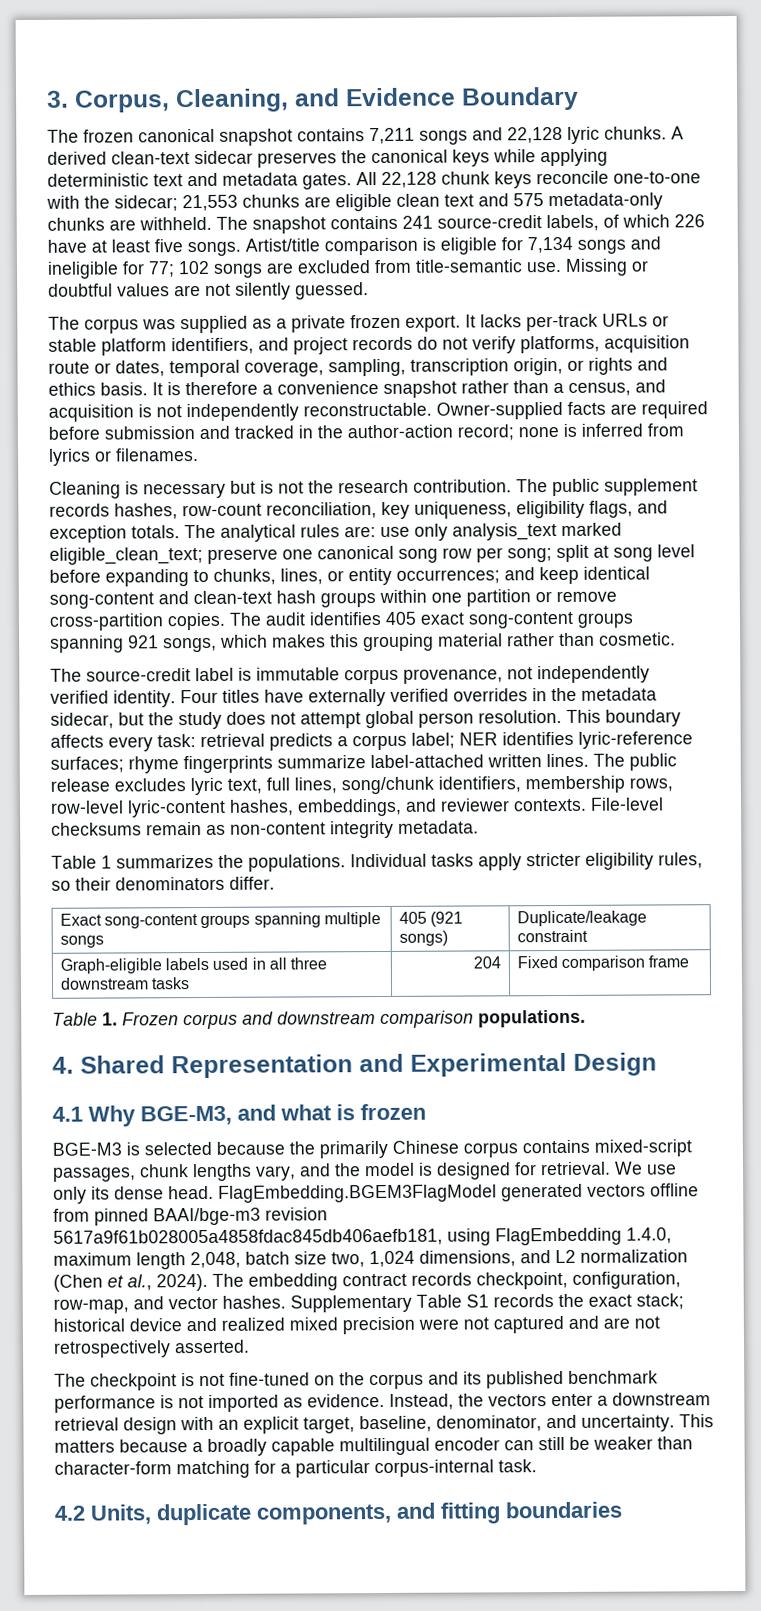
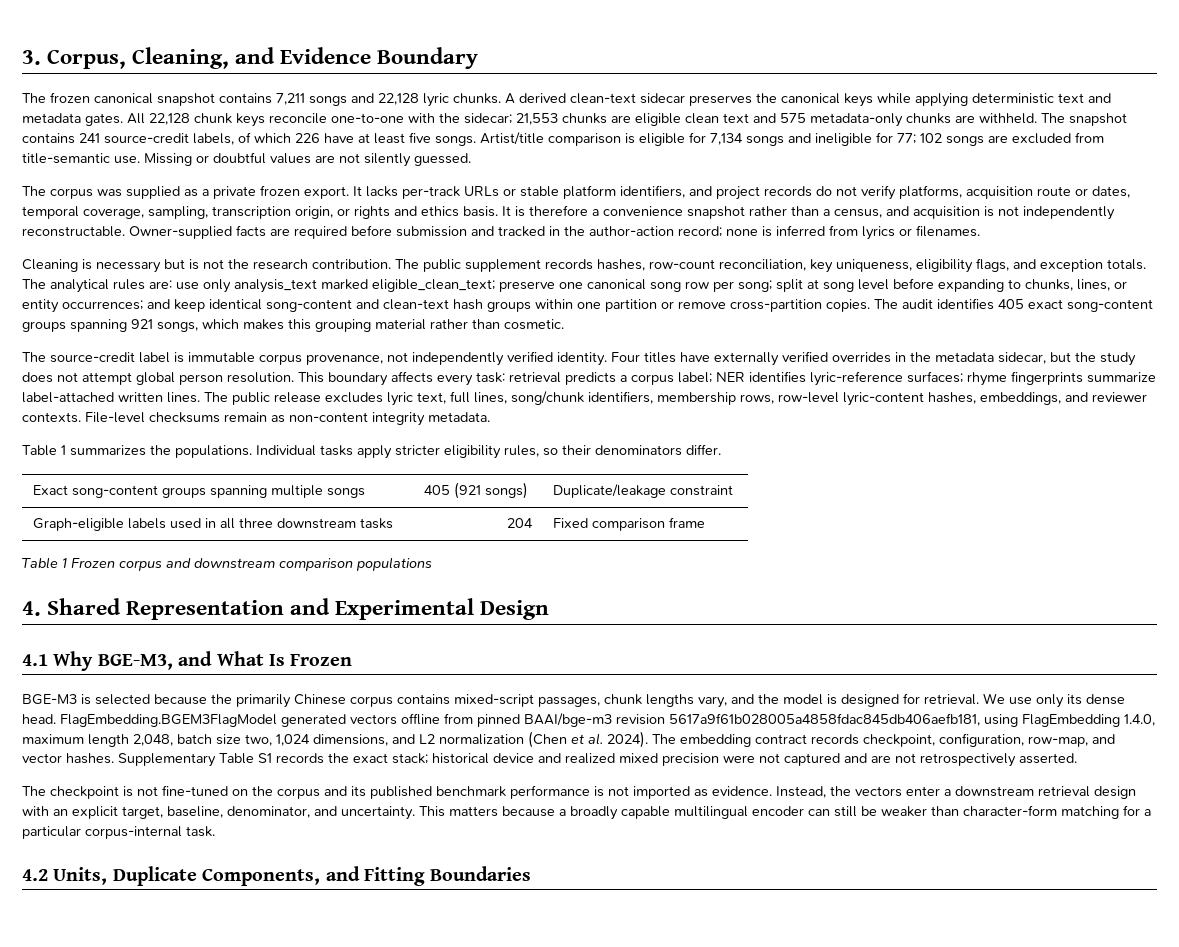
- Table 1. Frozen corpus and downstream comparison populations.
+ Table 1 Frozen corpus and downstream comparison populations
- 4.1 Why BGE-M3, and what is frozen
+ 4.1 Why BGE-M3, and What Is Frozen
- FlagEmbedding.BGEM3FlagModel generated vectors offline from pinned BAAI/bge-m3 revision 5617a9f61b028005a4858fdac845db406aefb181, using FlagEmbedding 1.4.0, maximum length 2,048, batch size two, 1,024 dimensions, and L2 normalization (Chen et al., 2024).
+ FlagEmbedding.BGEM3FlagModel generated vectors offline from pinned BAAI/bge-m3 revision 5617a9f61b028005a4858fdac845db406aefb181, using FlagEmbedding 1.4.0, maximum length 2,048, batch size two, 1,024 dimensions, and L2 normalization (Chen et al. 2024).
- 4.2 Units, duplicate components, and fitting boundaries
+ 4.2 Units, Duplicate Components, and Fitting Boundaries

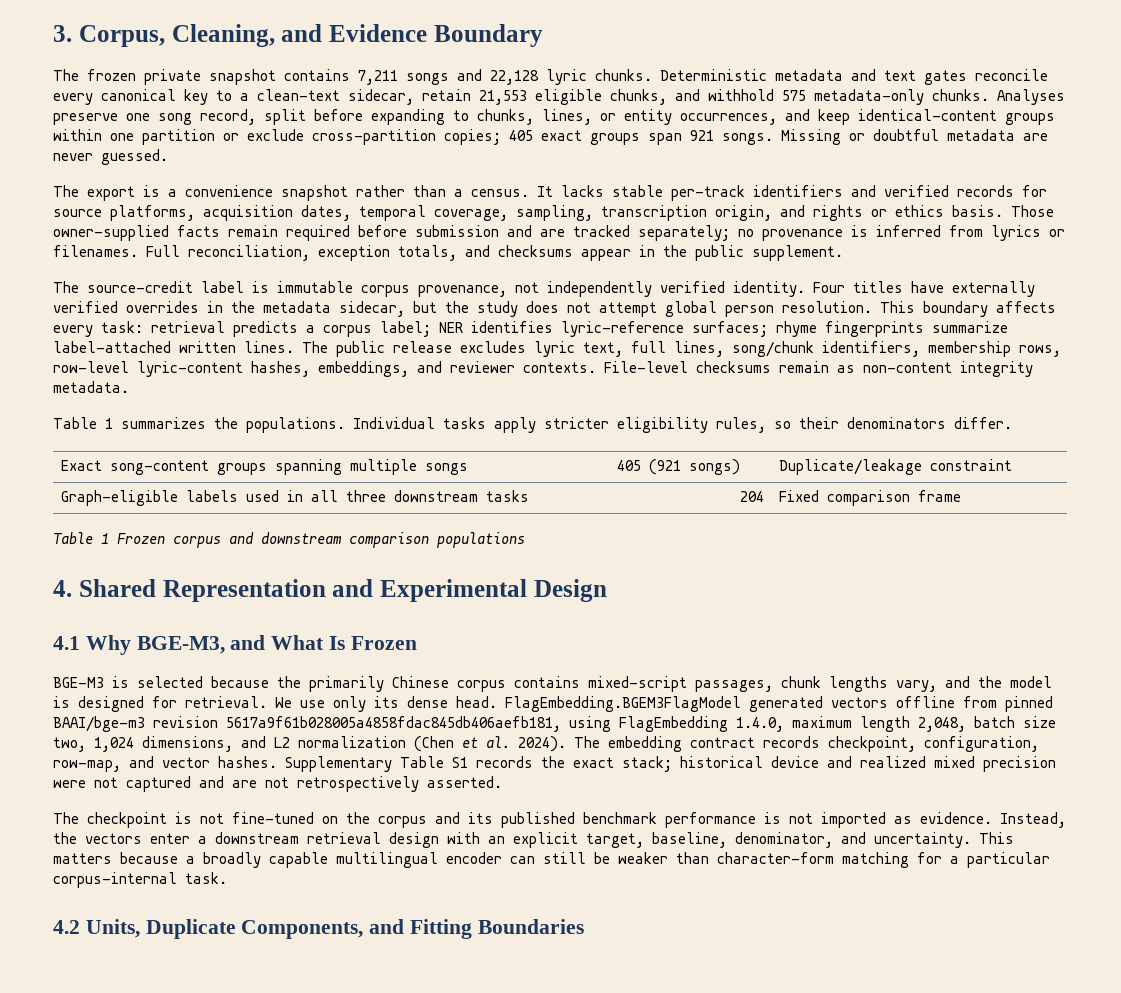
- The frozen canonical snapshot contains 7,211 songs and 22,128 lyric chunks.
+ The frozen private snapshot contains 7,211 songs and 22,128 lyric chunks.
- A derived clean-text sidecar preserves the canonical keys while applying deterministic text and metadata gates. All 22,128 chunk keys reconcile one-to-one with the sidecar; 21,553 chunks are eligible clean text and 575 metadata-only chunks are withheld. The snapshot contains 241 source-credit labels, of which 226 have at least five songs. Artist/title comparison is eligible for 7,134 songs and ineligible for 77; 102 songs are excluded from title-semantic use. Missing or doubtful values are not silently guessed.
- The corpus was supplied as a private frozen export. It lacks per-track URLs or stable platform identifiers, and project records do not verify platforms, acquisition route or dates, temporal coverage, sampling, transcription origin, or rights and ethics basis. It is therefore a convenience snapshot rather than a census, and acquisition is not independently reconstructable. Owner-supplied facts are required before submission and tracked in the author-action record; none is inferred from lyrics or filenames.
- Cleaning is necessary but is not the research contribution. The public supplement records hashes, row-count reconciliation, key uniqueness, eligibility flags, and exception totals. The analytical rules are: use only analysis_text marked eligible_clean_text; preserve one canonical song row per song; split at song level before expanding to chunks, lines, or entity occurrences; and keep identical song-content and clean-text hash groups within one partition or remove cross-partition copies. The audit identifies 405 exact song-content groups spanning 921 songs, which makes this grouping material rather than cosmetic.
+ Deterministic metadata and text gates reconcile every canonical key to a clean-text sidecar, retain 21,553 eligible chunks, and withhold 575 metadata-only chunks. Analyses preserve one song record, split before expanding to chunks, lines, or entity occurrences, and keep identical-content groups within one partition or exclude cross-partition copies; 405 exact groups span 921 songs. Missing or doubtful metadata are never guessed.
+ The export is a convenience snapshot rather than a census. It lacks stable per-track identifiers and verified records for source platforms, acquisition dates, temporal coverage, sampling, transcription origin, and rights or ethics basis. Those owner-supplied facts remain required before submission and are tracked separately; no provenance is inferred from lyrics or filenames. Full reconciliation, exception totals, and checksums appear in the public supplement.

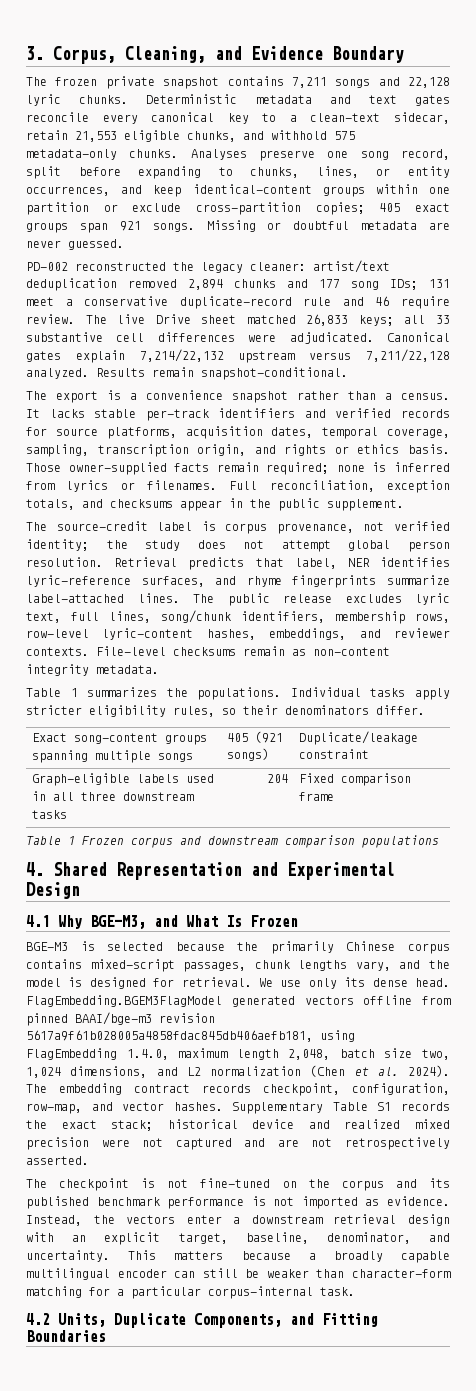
+ PD-002 reconstructed the legacy cleaner: artist/text deduplication removed 2,894 chunks and 177 song IDs; 131 meet a conservative duplicate-record rule and 46 require review. The live Drive sheet matched 26,833 keys; all 33 substantive cell differences were adjudicated. Canonical gates explain 7,214/22,132 upstream versus 7,211/22,128 analyzed. Results remain snapshot-conditional.
- Those owner-supplied facts remain required before submission and are tracked separately; no provenance is inferred from lyrics or filenames.
+ Those owner-supplied facts remain required; none is inferred from lyrics or filenames.
- The source-credit label is immutable corpus provenance, not independently verified identity. Four titles have externally verified overrides in the metadata sidecar, but the study does not attempt global person resolution.
+ The source-credit label is corpus provenance, not verified identity; the study does not attempt global person resolution.
- This boundary affects every task: retrieval predicts a corpus label; NER identifies lyric-reference surfaces; rhyme fingerprints summarize label-attached written lines.
+ Retrieval predicts that label, NER identifies lyric-reference surfaces, and rhyme fingerprints summarize label-attached lines.

